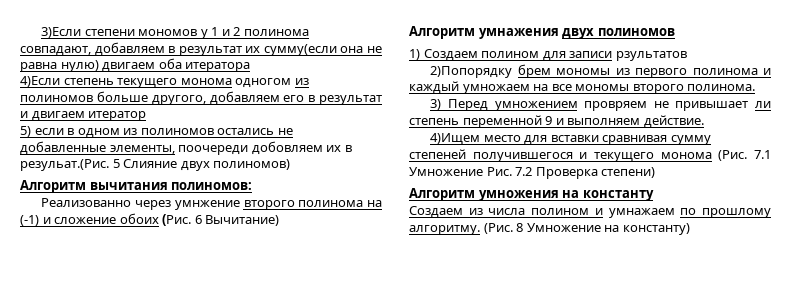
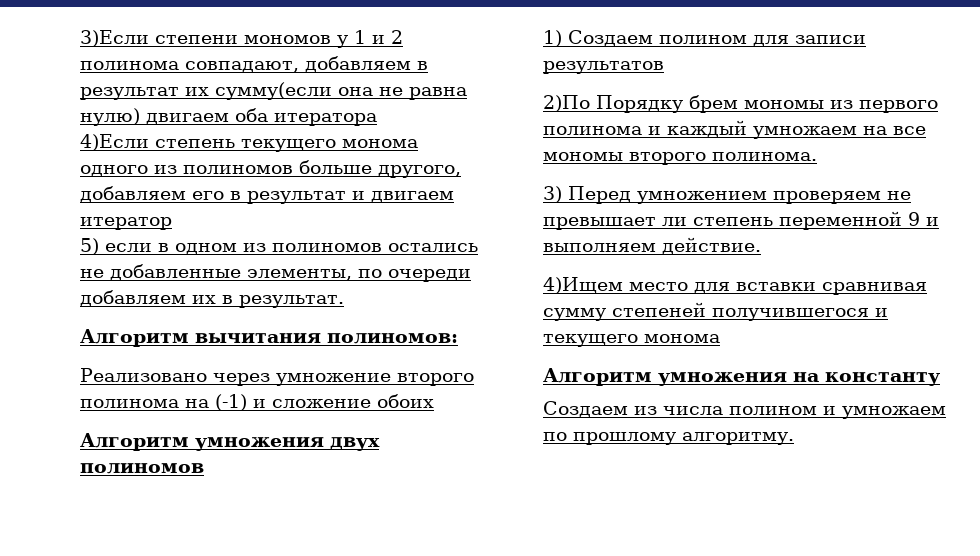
- 4)Если степень текущего монома одногом из полиномов больше другого, добавляем его в результат и двигаем итератор
+ 4)Если степень текущего монома одного из полиномов больше другого, добавляем его в результат и двигаем итератор
- 5) если в одном из полиномов остались не добавленные элементы, поочереди добовляем их в резульат.(Рис. 5 Слияние двух полиномов)
+ 5) если в одном из полиномов остались не добавленные элементы, по очереди добавляем их в результат.
- Реализованно через умнжение второго полинома на (-1) и сложение обоих (Рис. 6 Вычитание)
- Алгоритм умнажения двух полиномов
+ Реализовано через умножение второго полинома на (-1) и сложение обоих
+ Алгоритм умножения двух полиномов
- 1) Создаем полином для записи рзультатов
- 2)Попорядку брем мономы из первого полинома и каждый умножаем на все мономы второго полинома.
+ 1) Создаем полином для записи результатов
+ 2)По Порядку брем мономы из первого полинома и каждый умножаем на все мономы второго полинома.
- 3) Перед умножением провряем не привышает ли степень переменной 9 и выполняем действие.
+ 3) Перед умножением проверяем не превышает ли степень переменной 9 и выполняем действие.
- 4)Ищем место для вставки сравнивая сумму степеней получившегося и текущего монома (Рис. 7.1 Умножение Рис. 7.2 Проверка степени)
+ 4)Ищем место для вставки сравнивая сумму степеней получившегося и текущего монома
- Создаем из числа полином и умнажаем по прошлому алгоритму. (Рис. 8 Умножение на константу)
+ Создаем из числа полином и умножаем по прошлому алгоритму.

